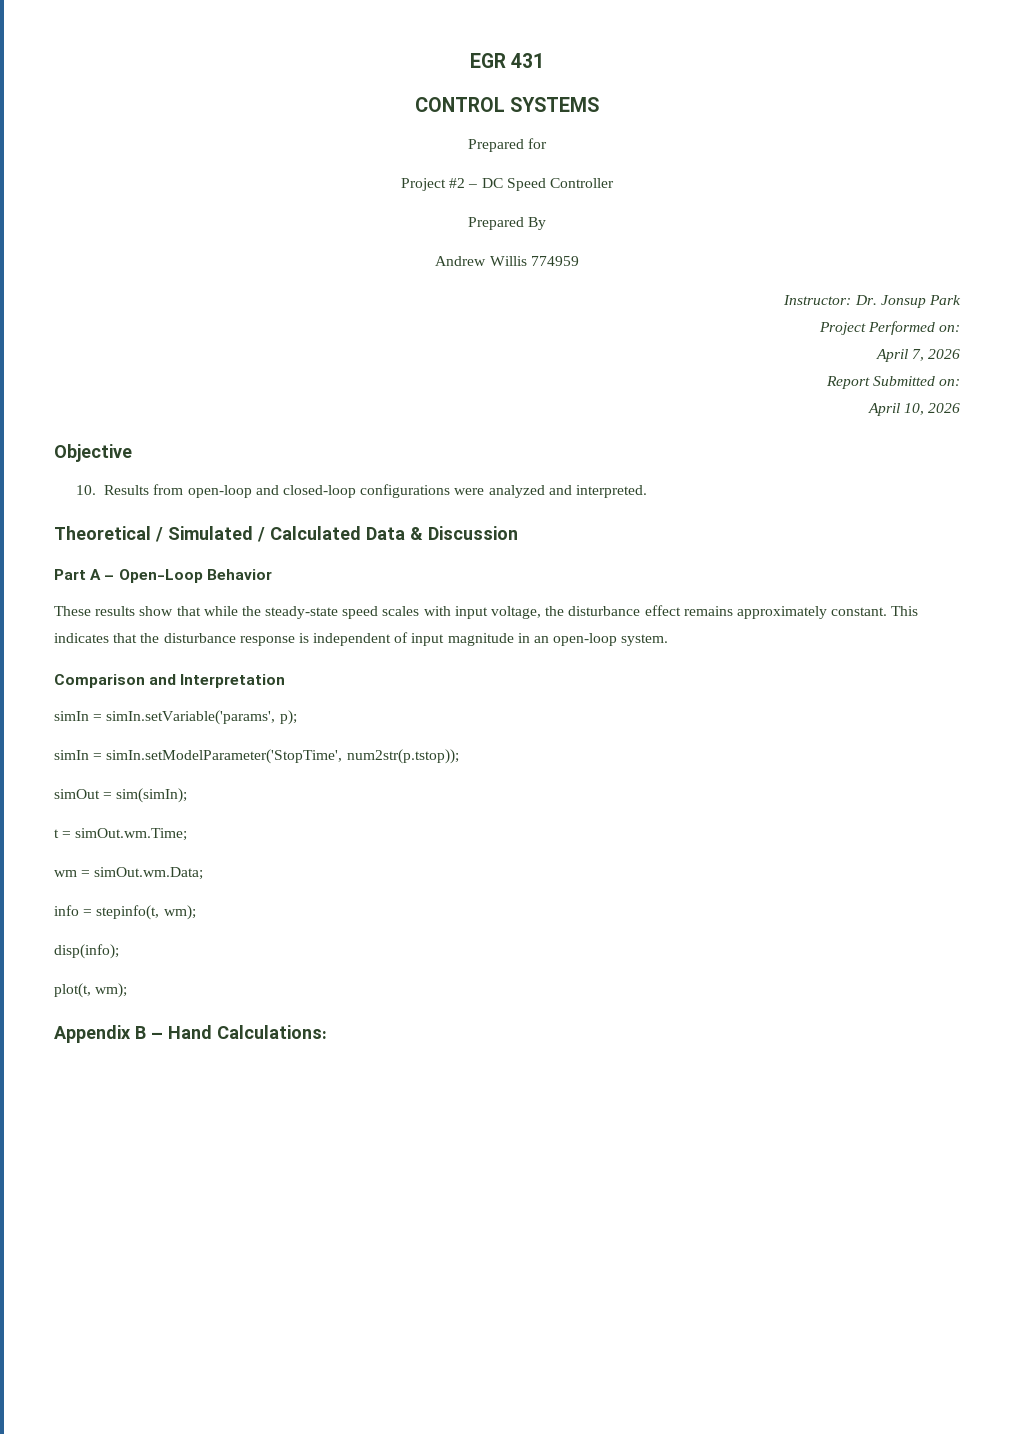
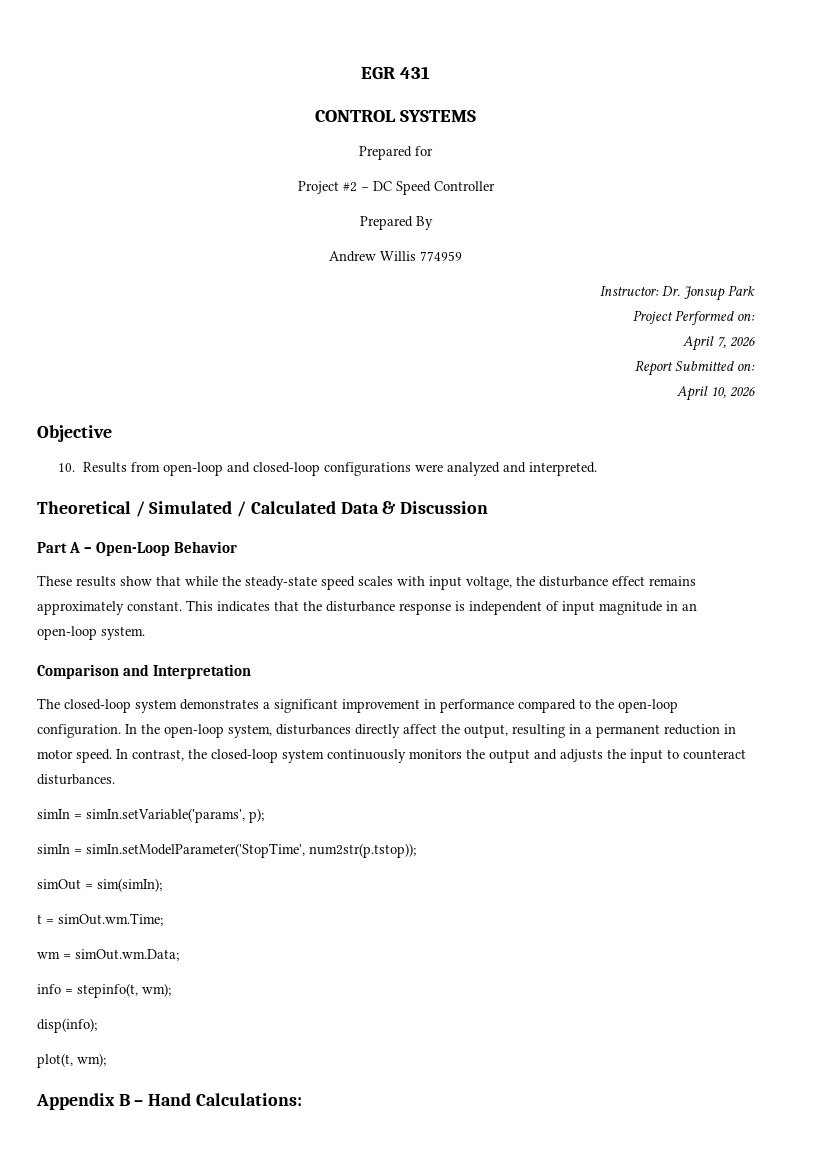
+ The closed-loop system demonstrates a significant improvement in performance compared to the open-loop configuration. In the open-loop system, disturbances directly affect the output, resulting in a permanent reduction in motor speed. In contrast, the closed-loop system continuously monitors the output and adjusts the input to counteract disturbances.

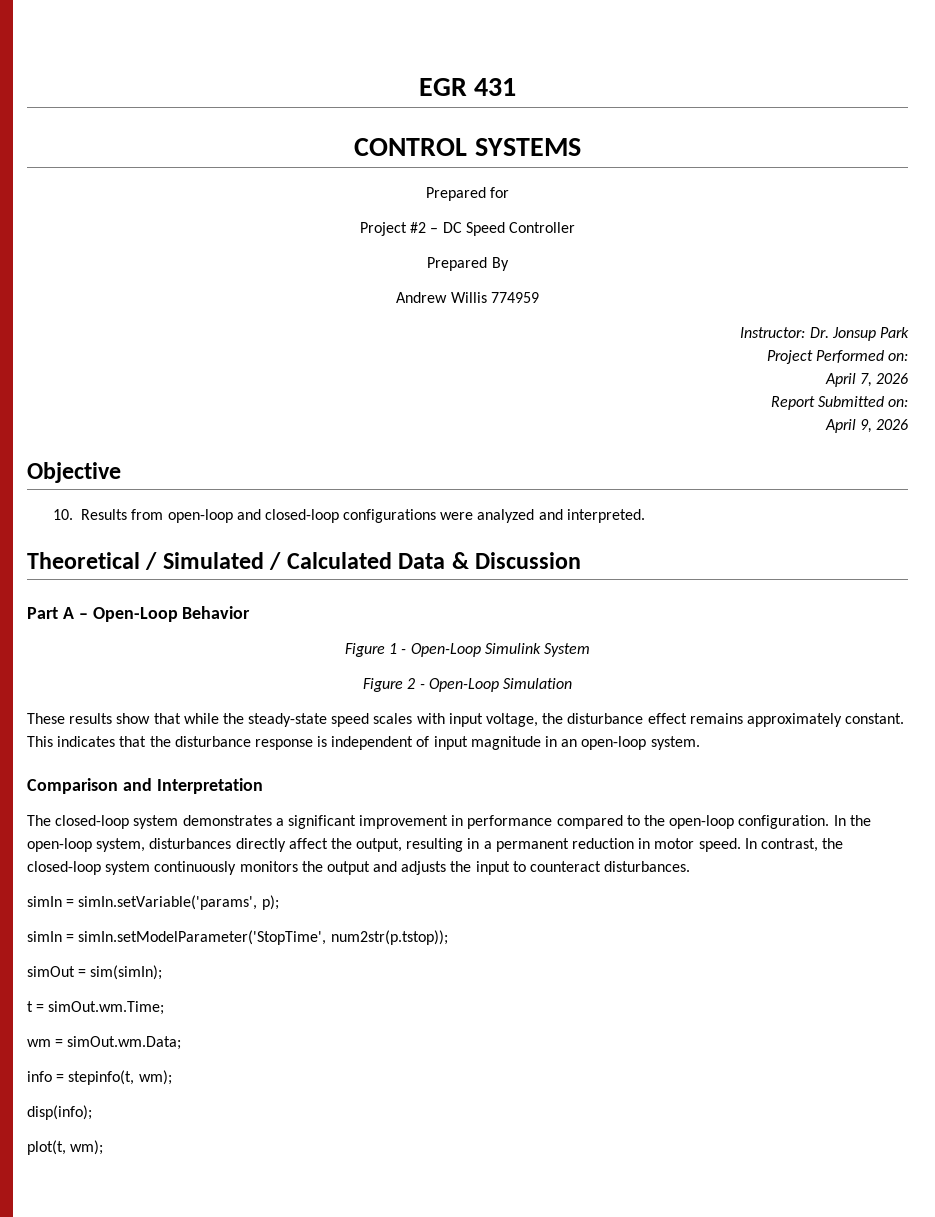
- April 10, 2026
+ April 9, 2026
+ Figure 1 - Open-Loop Simulink System
+ Figure 2 - Open-Loop Simulation
- Appendix B – Hand Calculations:

